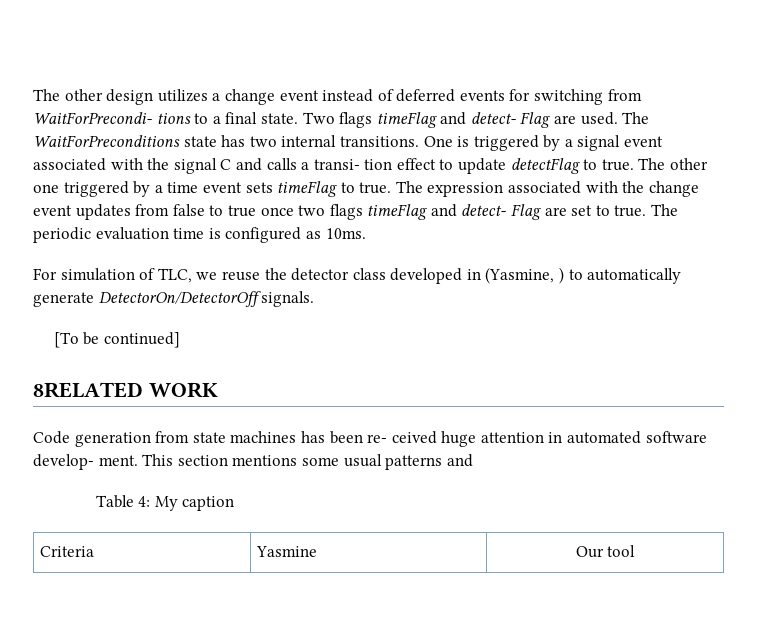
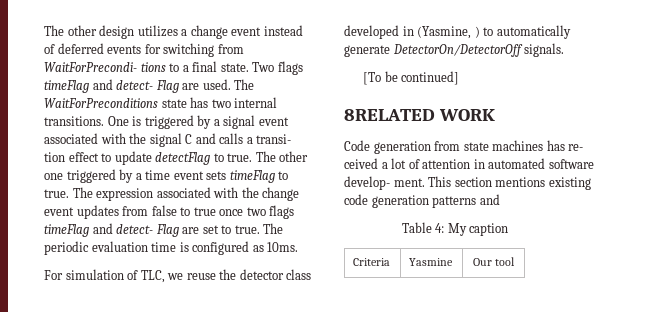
- Code generation from state machines has been re- ceived huge attention in automated software develop- ment.
+ Code generation from state machines has re- ceived a lot of attention in automated software develop- ment.
- This section mentions some usual patterns and
+ This section mentions existing code generation patterns and

